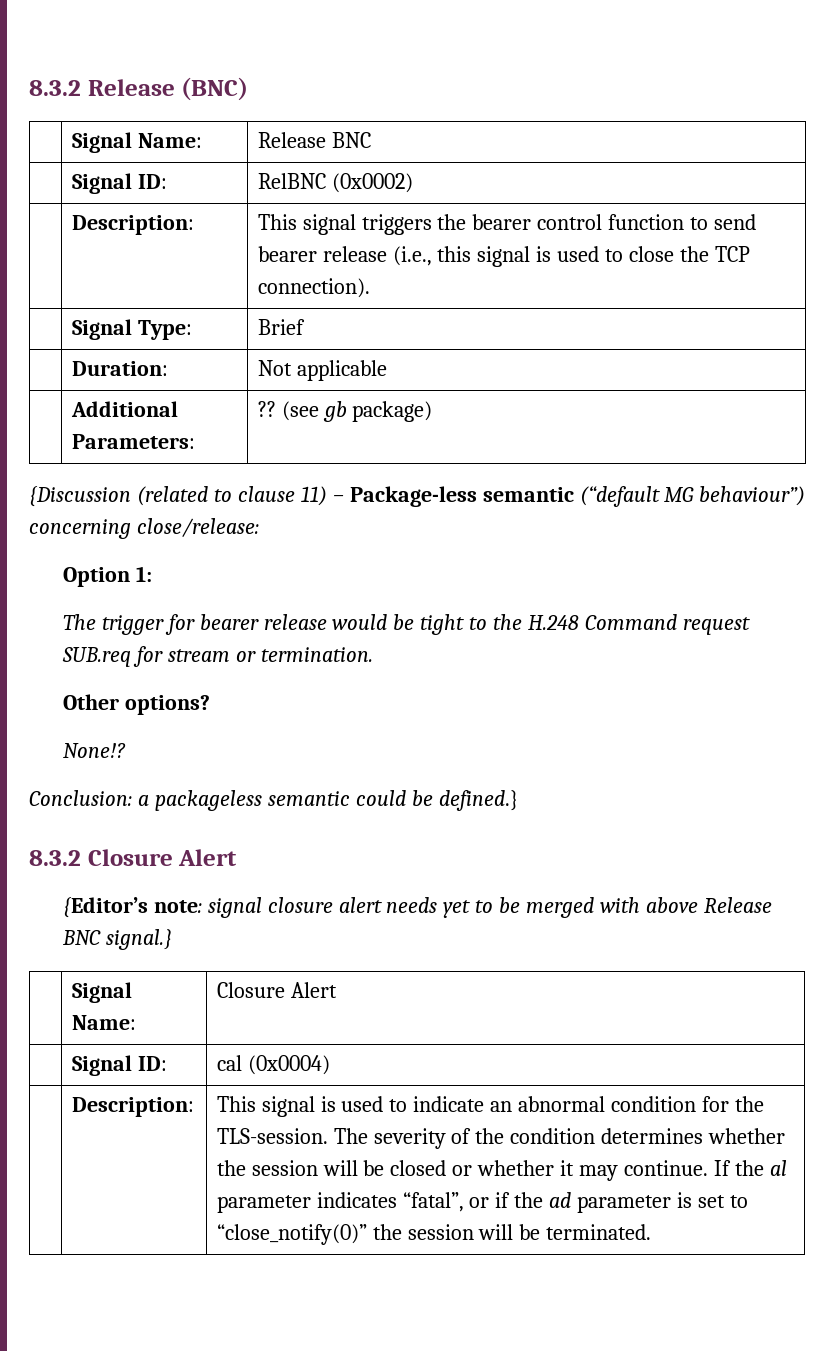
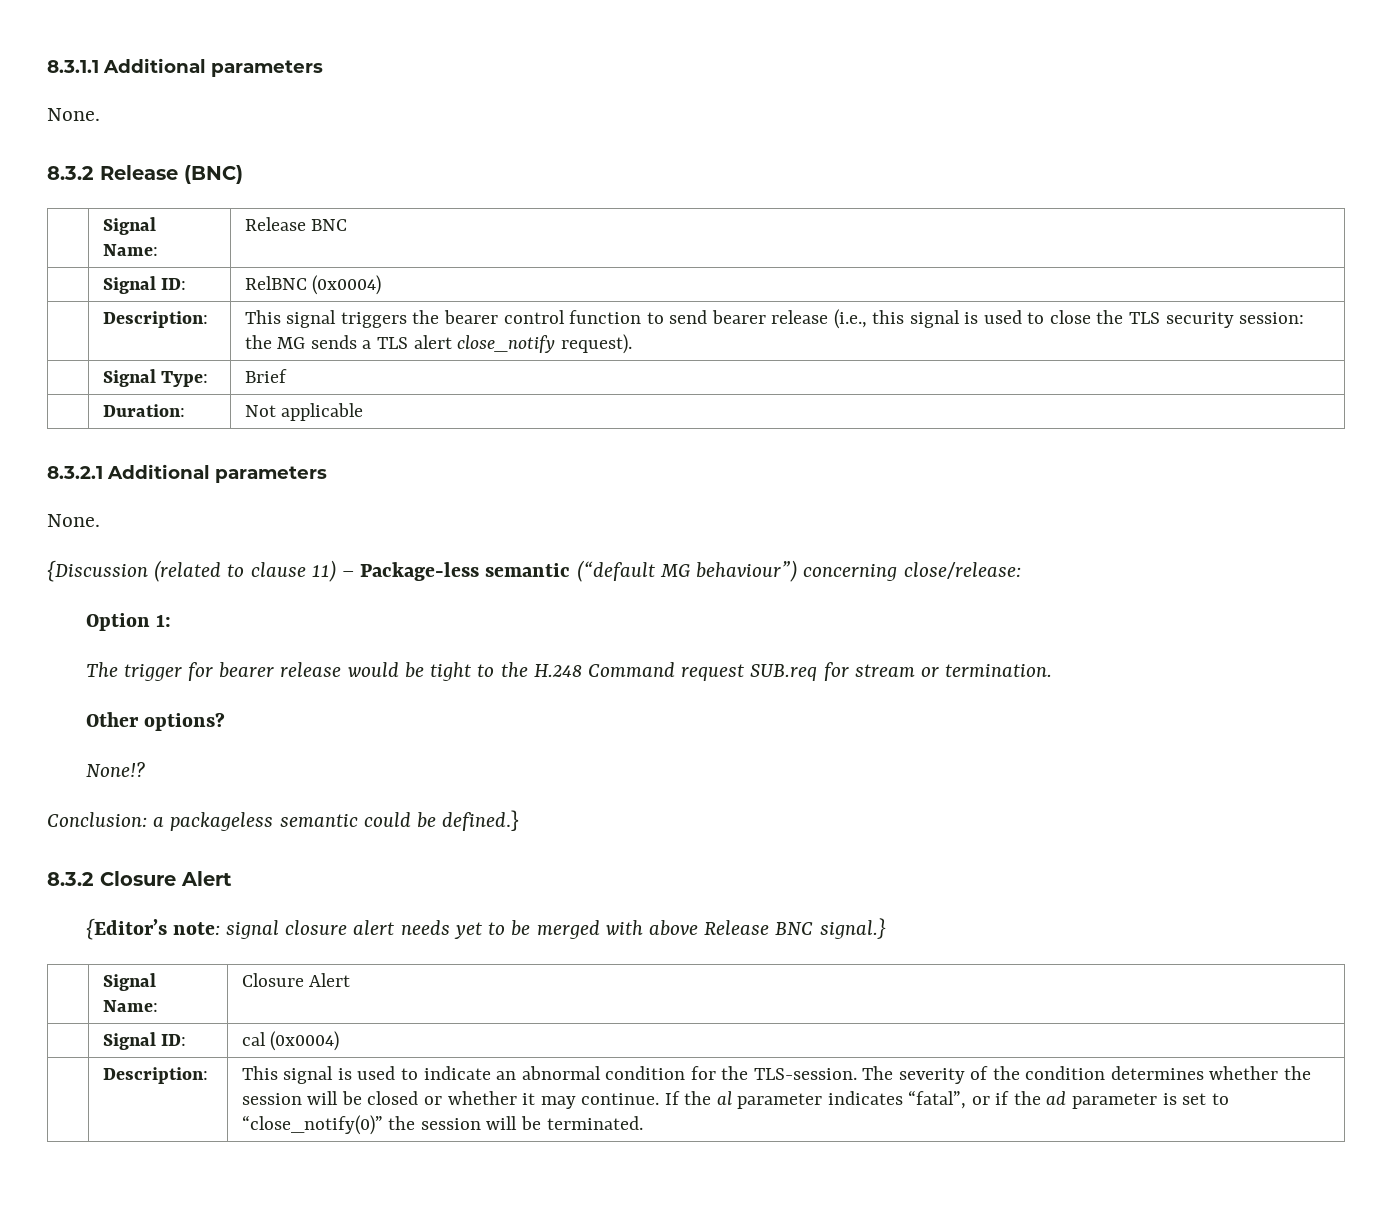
+ 8.3.1.1 Additional parameters
+ None.
- | Signal ID: | RelBNC (0x0002)
+ | Signal ID: | RelBNC (0x0004)
- | Description: | This signal triggers the bearer control function to send bearer release (i.e., this signal is used to close the TCP connection).
+ | Description: | This signal triggers the bearer control function to send bearer release (i.e., this signal is used to close the TLS security session: the MG sends a TLS alert close_notify request).
- | Additional Parameters: | ?? (see gb package)
+ 8.3.2.1 Additional parameters
+ None.

